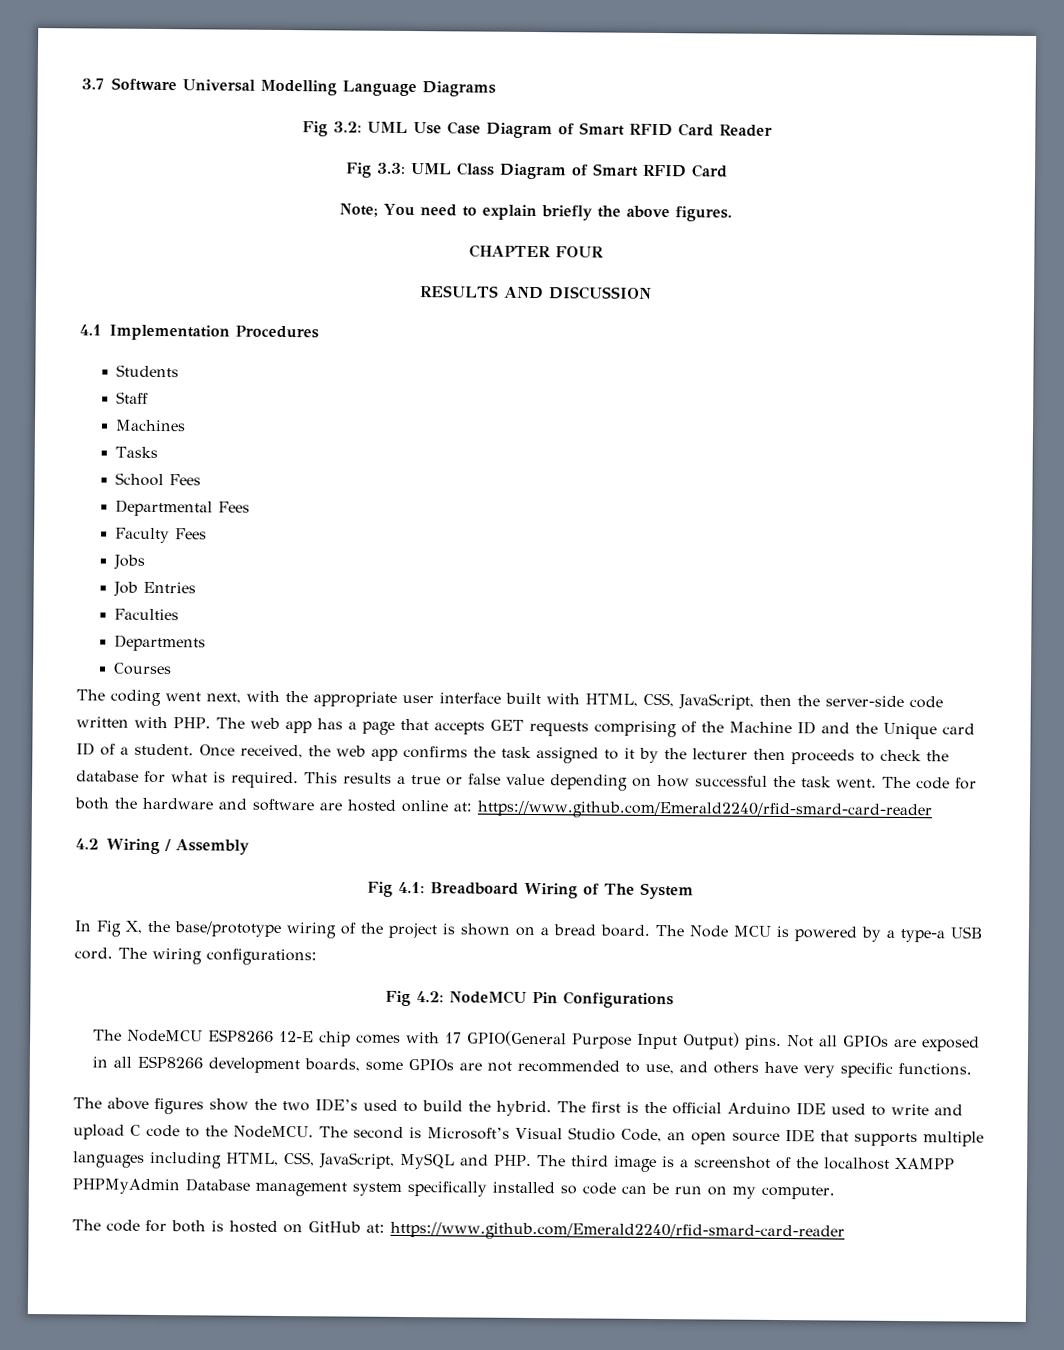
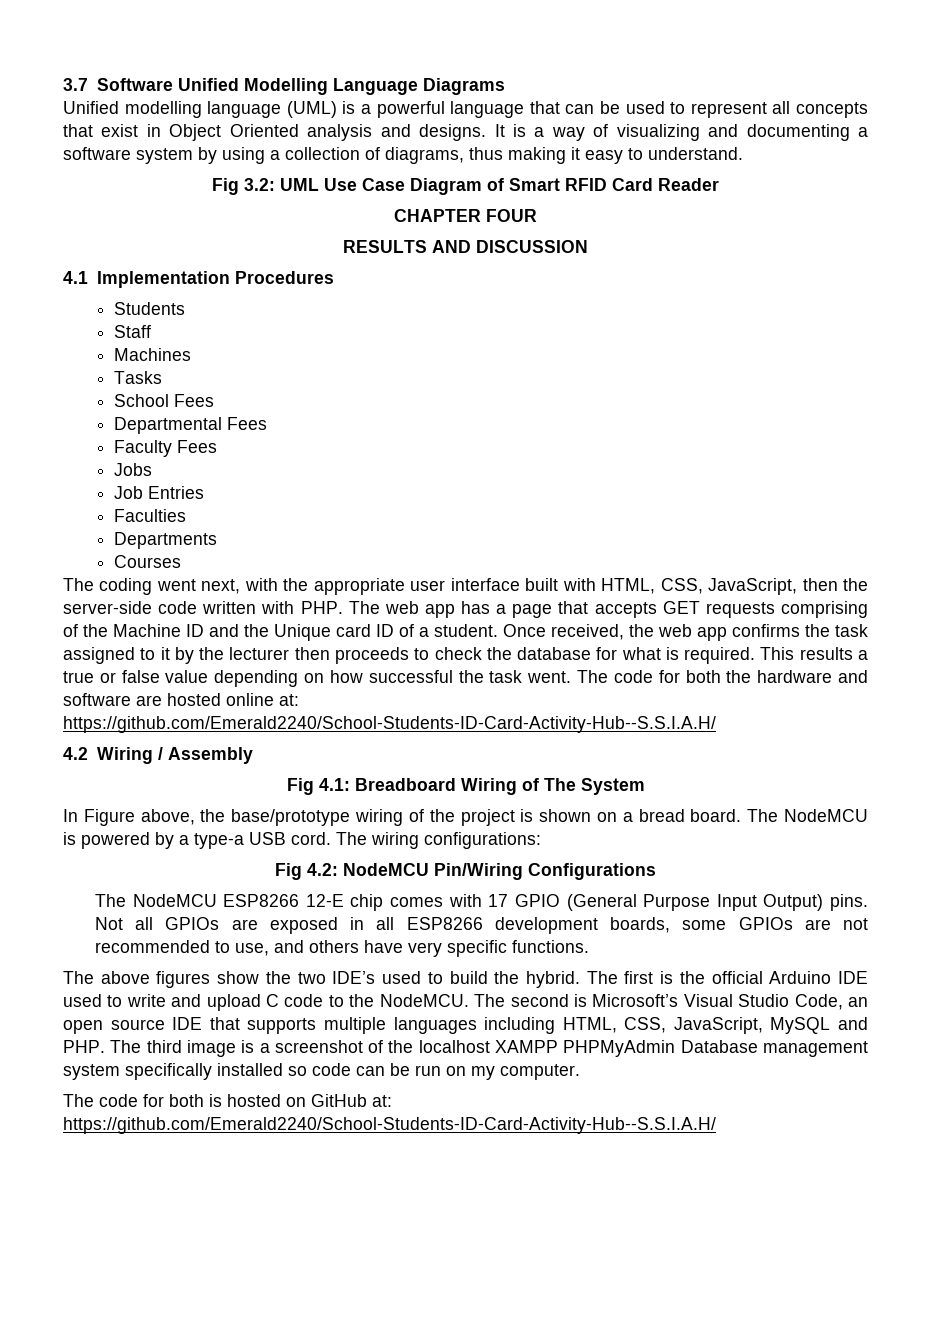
- 3.7 Software Universal Modelling Language Diagrams
+ 3.7 Software Unified Modelling Language Diagrams
+ Unified modelling language (UML) is a powerful language that can be used to represent all concepts that exist in Object Oriented analysis and designs. It is a way of visualizing and documenting a software system by using a collection of diagrams, thus making it easy to understand.
- Fig 3.3: UML Class Diagram of Smart RFID Card
- Note; You need to explain briefly the above figures.
- The code for both the hardware and software are hosted online at: https://www.github.com/Emerald2240/rfid-smard-card-reader
+ The code for both the hardware and software are hosted online at: https://github.com/Emerald2240/School-Students-ID-Card-Activity-Hub--S.S.I.A.H/
- In Fig X, the base/prototype wiring of the project is shown on a bread board.
+ In Figure above, the base/prototype wiring of the project is shown on a bread board.
- The Node MCU is powered by a type-a USB cord.
+ The NodeMCU is powered by a type-a USB cord.
- Fig 4.2: NodeMCU Pin Configurations
+ Fig 4.2: NodeMCU Pin/Wiring Configurations
- The NodeMCU ESP8266 12-E chip comes with 17 GPIO(General Purpose Input Output) pins.
+ The NodeMCU ESP8266 12-E chip comes with 17 GPIO (General Purpose Input Output) pins.
- The code for both is hosted on GitHub at: https://www.github.com/Emerald2240/rfid-smard-card-reader
+ The code for both is hosted on GitHub at: https://github.com/Emerald2240/School-Students-ID-Card-Activity-Hub--S.S.I.A.H/

